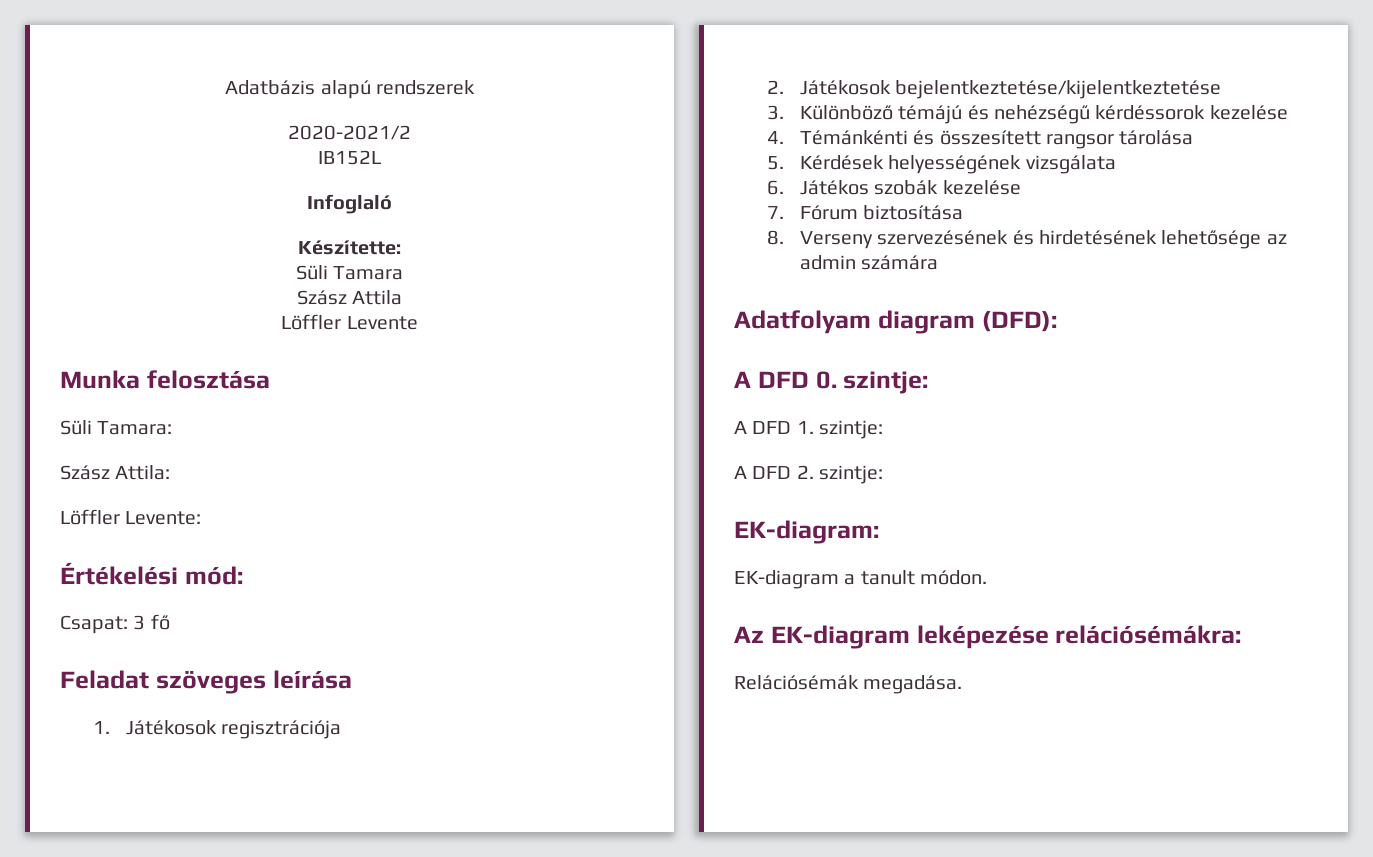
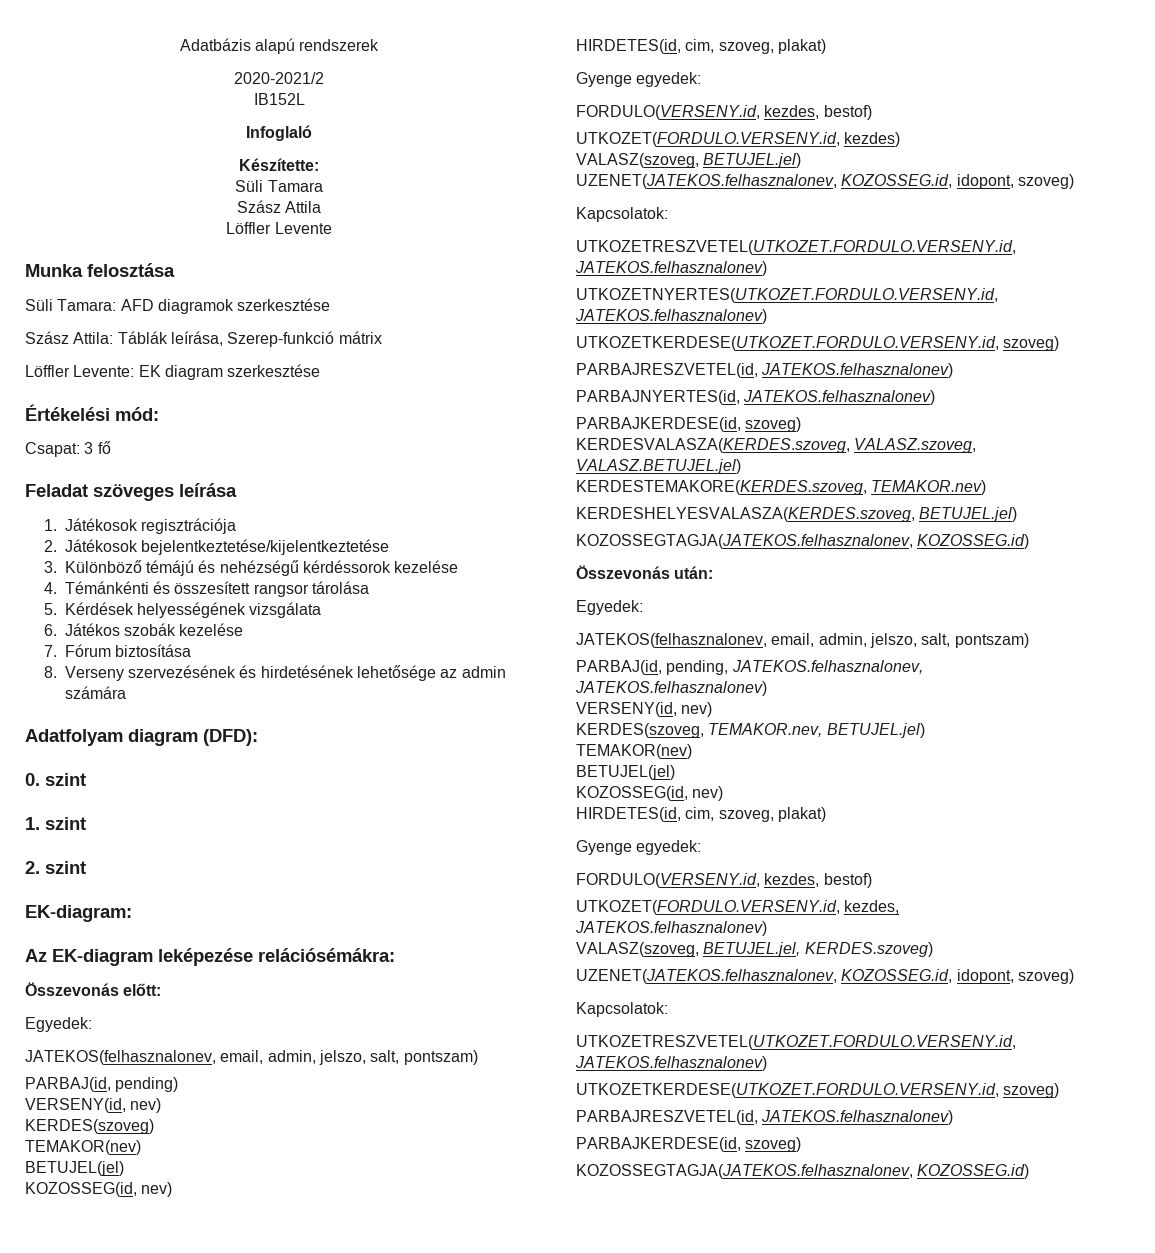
- Süli Tamara:
+ Süli Tamara: AFD diagramok szerkesztése
- Szász Attila:
+ Szász Attila: Táblák leírása, Szerep-funkció mátrix
- Löffler Levente:
+ Löffler Levente: EK diagram szerkesztése
- A DFD 0. szintje:
- A DFD 1. szintje:
- A DFD 2. szintje:
+ 0. szint
+ 1. szint
+ 2. szint
  EK-diagram:
- EK-diagram a tanult módon.
  Az EK-diagram leképezése relációsémákra:
- Relációsémák megadása.
+ Összevonás előtt:
+ Egyedek:
+ JATEKOS(felhasznalonev, email, admin, jelszo, salt, pontszam)
+ PARBAJ(id, pending)
+ VERSENY(id, nev)
+ KERDES(szoveg)
+ TEMAKOR(nev)
+ BETUJEL(jel)
+ KOZOSSEG(id, nev)
+ HIRDETES(id, cim, szoveg, plakat)
+ Gyenge egyedek:
+ FORDULO(VERSENY.id, kezdes, bestof)
+ UTKOZET(FORDULO.VERSENY.id, kezdes)
+ VALASZ(szoveg, BETUJEL.jel)
+ UZENET(JATEKOS.felhasznalonev, KOZOSSEG.id, idopont, szoveg)
+ Kapcsolatok:
+ UTKOZETRESZVETEL(UTKOZET.FORDULO.VERSENY.id, JATEKOS.felhasznalonev)
+ UTKOZETNYERTES(UTKOZET.FORDULO.VERSENY.id, JATEKOS.felhasznalonev)
+ UTKOZETKERDESE(UTKOZET.FORDULO.VERSENY.id, szoveg)
+ PARBAJRESZVETEL(id, JATEKOS.felhasznalonev)
+ PARBAJNYERTES(id, JATEKOS.felhasznalonev)
+ PARBAJKERDESE(id, szoveg)
+ KERDESVALASZA(KERDES.szoveg, VALASZ.szoveg, VALASZ.BETUJEL.jel)
+ KERDESTEMAKORE(KERDES.szoveg, TEMAKOR.nev)
+ KERDESHELYESVALASZA(KERDES.szoveg, BETUJEL.jel)
+ KOZOSSEGTAGJA(JATEKOS.felhasznalonev, KOZOSSEG.id)
+ Összevonás után:
+ Egyedek:
+ JATEKOS(felhasznalonev, email, admin, jelszo, salt, pontszam)
+ PARBAJ(id, pending, JATEKOS.felhasznalonev, JATEKOS.felhasznalonev)
+ VERSENY(id, nev)
+ KERDES(szoveg, TEMAKOR.nev, BETUJEL.jel)
+ TEMAKOR(nev)
+ BETUJEL(jel)
+ KOZOSSEG(id, nev)
+ HIRDETES(id, cim, szoveg, plakat)
+ Gyenge egyedek:
+ FORDULO(VERSENY.id, kezdes, bestof)
+ UTKOZET(FORDULO.VERSENY.id, kezdes, JATEKOS.felhasznalonev)
+ VALASZ(szoveg, BETUJEL.jel, KERDES.szoveg)
+ UZENET(JATEKOS.felhasznalonev, KOZOSSEG.id, idopont, szoveg)
+ Kapcsolatok:
+ UTKOZETRESZVETEL(UTKOZET.FORDULO.VERSENY.id, JATEKOS.felhasznalonev)
+ UTKOZETKERDESE(UTKOZET.FORDULO.VERSENY.id, szoveg)
+ PARBAJRESZVETEL(id, JATEKOS.felhasznalonev)
+ PARBAJKERDESE(id, szoveg)
+ KOZOSSEGTAGJA(JATEKOS.felhasznalonev, KOZOSSEG.id)

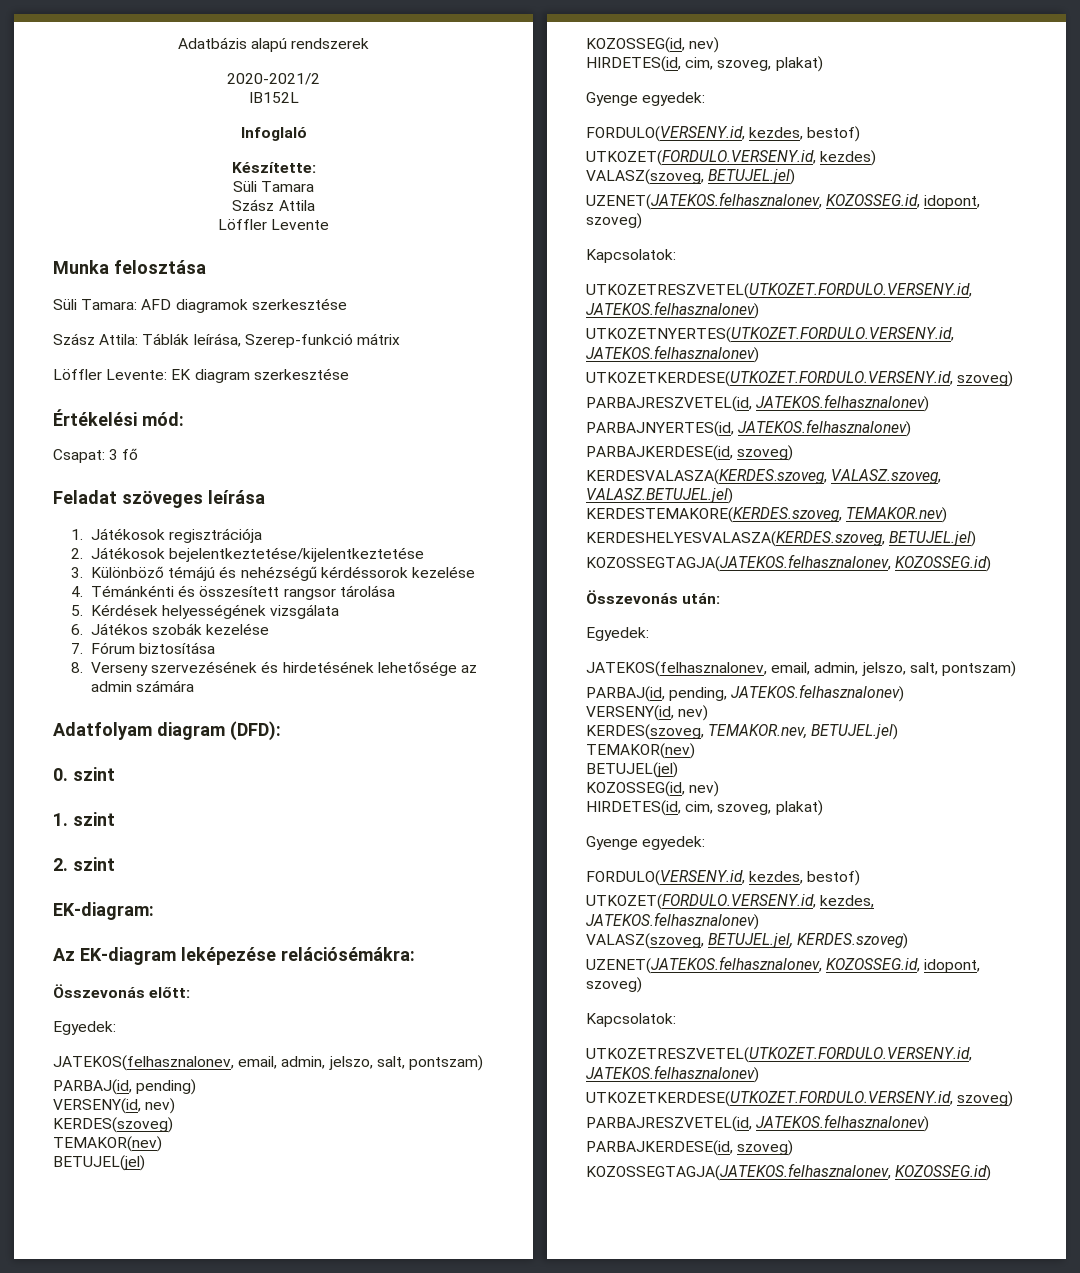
- PARBAJ(id, pending, JATEKOS.felhasznalonev, JATEKOS.felhasznalonev)
+ PARBAJ(id, pending, JATEKOS.felhasznalonev)

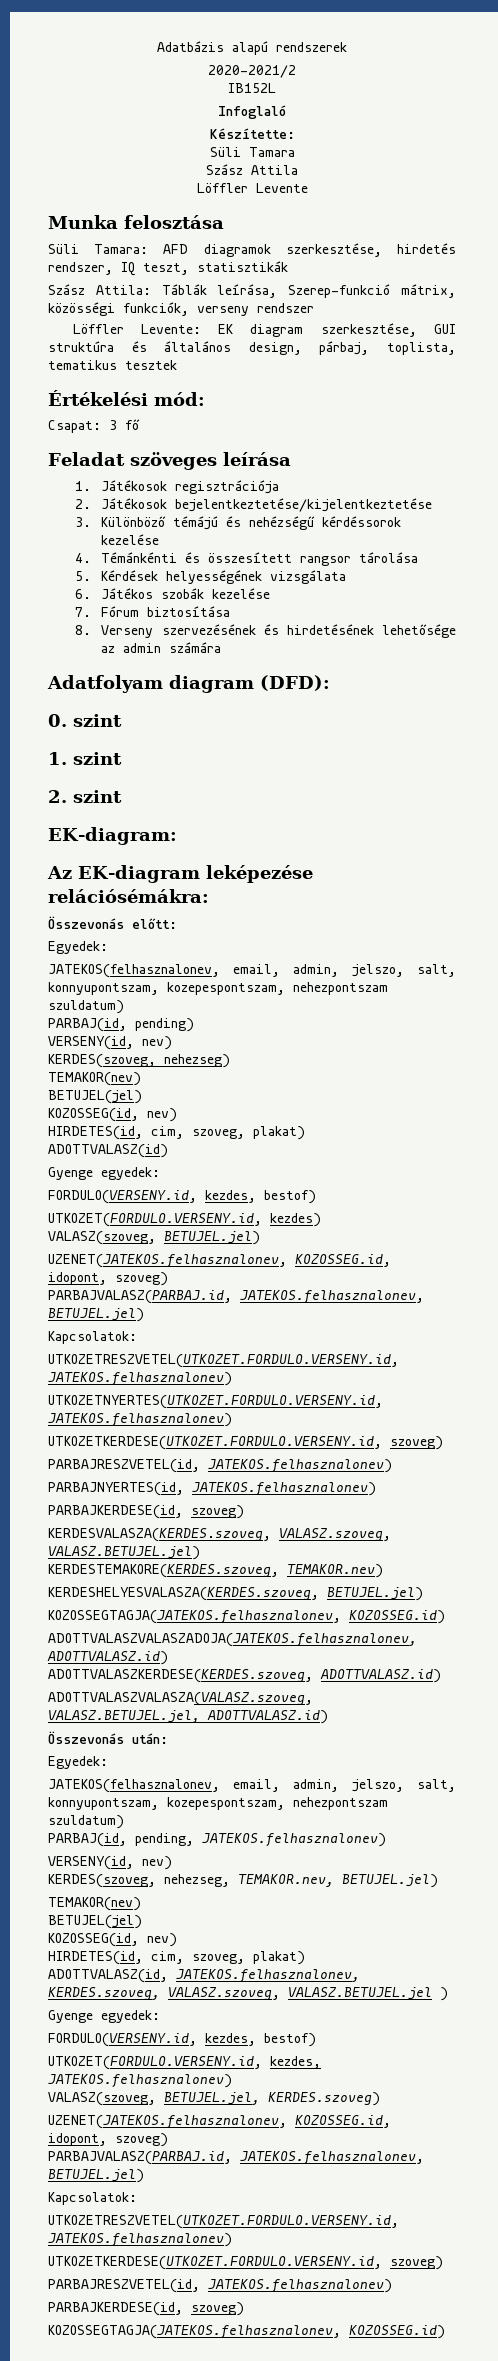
- Süli Tamara: AFD diagramok szerkesztése
+ Süli Tamara: AFD diagramok szerkesztése, hirdetés rendszer, IQ teszt, statisztikák
- Szász Attila: Táblák leírása, Szerep-funkció mátrix
+ Szász Attila: Táblák leírása, Szerep-funkció mátrix, közösségi funkciók, verseny rendszer
- Löffler Levente: EK diagram szerkesztése
+ Löffler Levente: EK diagram szerkesztése, GUI struktúra és általános design, párbaj, toplista, tematikus tesztek
  Összevonás előtt:
  Egyedek:
- JATEKOS(felhasznalonev, email, admin, jelszo, salt, pontszam)
+ JATEKOS(felhasznalonev, email, admin, jelszo, salt, konnyupontszam, kozepespontszam, nehezpontszam szuldatum)
- KERDES(szoveg)
+ KERDES(szoveg, nehezseg)
  TEMAKOR(nev)
  BETUJEL(jel)
  KOZOSSEG(id, nev)
  HIRDETES(id, cim, szoveg, plakat)
+ ADOTTVALASZ(id)
  VALASZ(szoveg, BETUJEL.jel)
  UZENET(JATEKOS.felhasznalonev, KOZOSSEG.id, idopont, szoveg)
+ PARBAJVALASZ(PARBAJ.id, JATEKOS.felhasznalonev, BETUJEL.jel)
+ ADOTTVALASZVALASZADOJA(JATEKOS.felhasznalonev, ADOTTVALASZ.id)
+ ADOTTVALASZKERDESE(KERDES.szoveg, ADOTTVALASZ.id)
+ ADOTTVALASZVALASZA(VALASZ.szoveg, VALASZ.BETUJEL.jel, ADOTTVALASZ.id)
  Összevonás után:
  Egyedek:
- JATEKOS(felhasznalonev, email, admin, jelszo, salt, pontszam)
+ JATEKOS(felhasznalonev, email, admin, jelszo, salt, konnyupontszam, kozepespontszam, nehezpontszam szuldatum)
- KERDES(szoveg, TEMAKOR.nev, BETUJEL.jel)
+ KERDES(szoveg, nehezseg, TEMAKOR.nev, BETUJEL.jel)
+ ADOTTVALASZ(id, JATEKOS.felhasznalonev, KERDES.szoveg, VALASZ.szoveg, VALASZ.BETUJEL.jel )
  VALASZ(szoveg, BETUJEL.jel, KERDES.szoveg)
  UZENET(JATEKOS.felhasznalonev, KOZOSSEG.id, idopont, szoveg)
+ PARBAJVALASZ(PARBAJ.id, JATEKOS.felhasznalonev, BETUJEL.jel)

